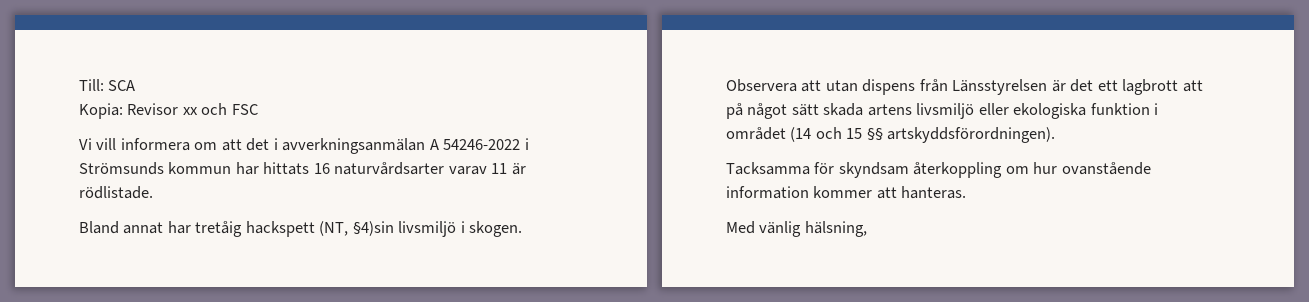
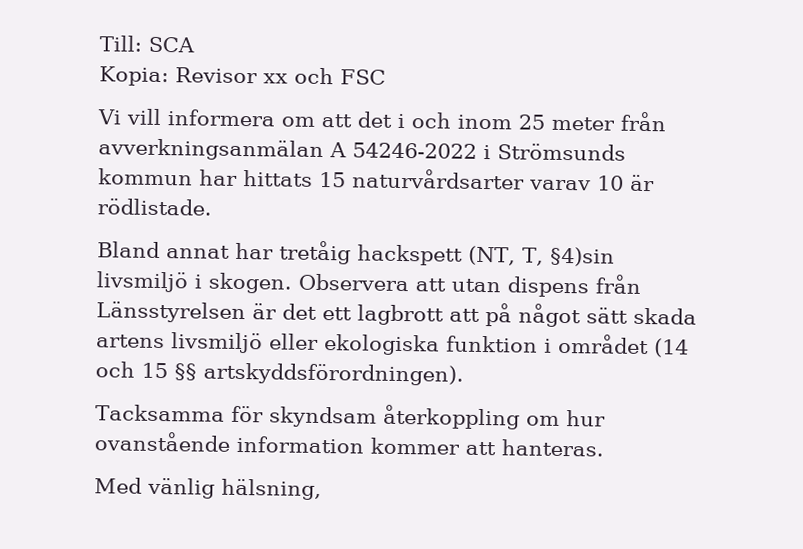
- Vi vill informera om att det i avverkningsanmälan A 54246-2022 i Strömsunds kommun har hittats 16 naturvårdsarter varav 11 är rödlistade.
+ Vi vill informera om att det i och inom 25 meter från avverkningsanmälan A 54246-2022 i Strömsunds kommun har hittats 15 naturvårdsarter varav 10 är rödlistade.
- Bland annat har tretåig hackspett (NT, §4)sin livsmiljö i skogen.
+ Bland annat har tretåig hackspett (NT, T, §4)sin livsmiljö i skogen.

